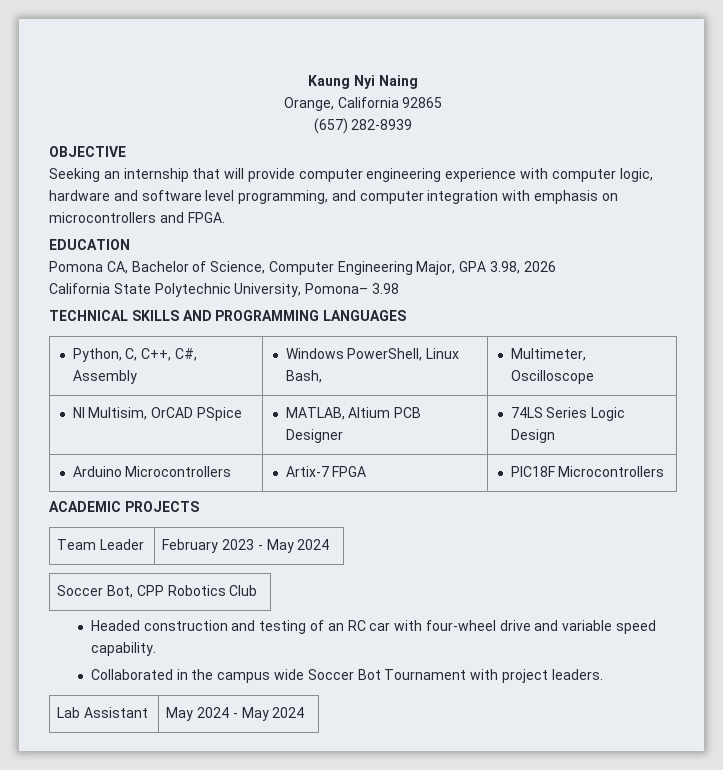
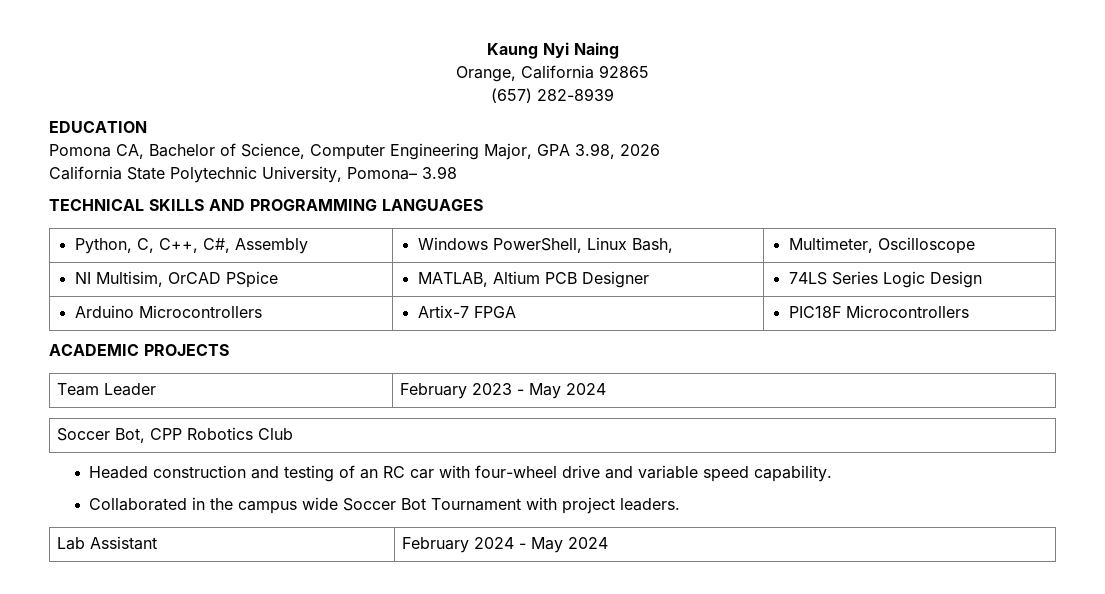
- OBJECTIVE
- Seeking an internship that will provide computer engineering experience with computer logic, hardware and software level programming, and computer integration with emphasis on microcontrollers and FPGA.
- Lab Assistant | May 2024 - May 2024
+ Lab Assistant | February 2024 - May 2024

